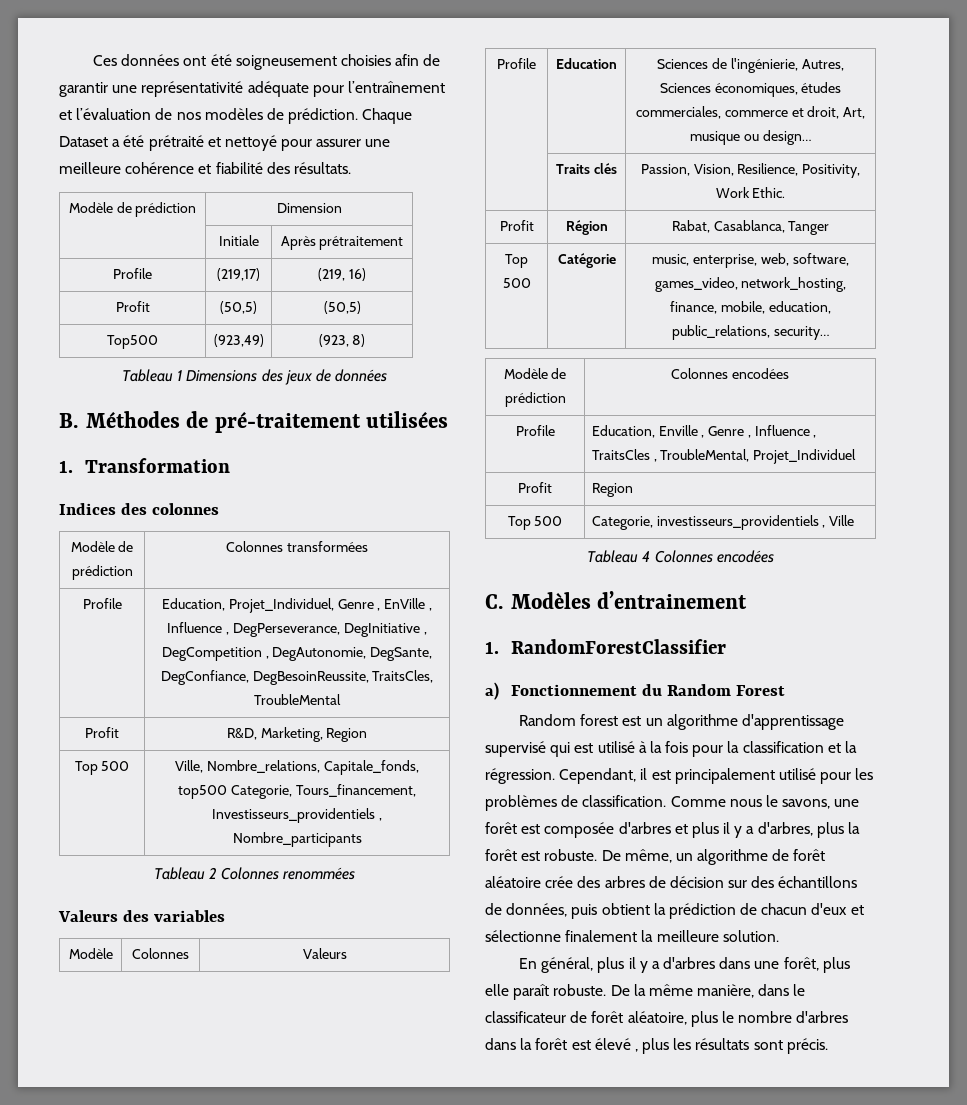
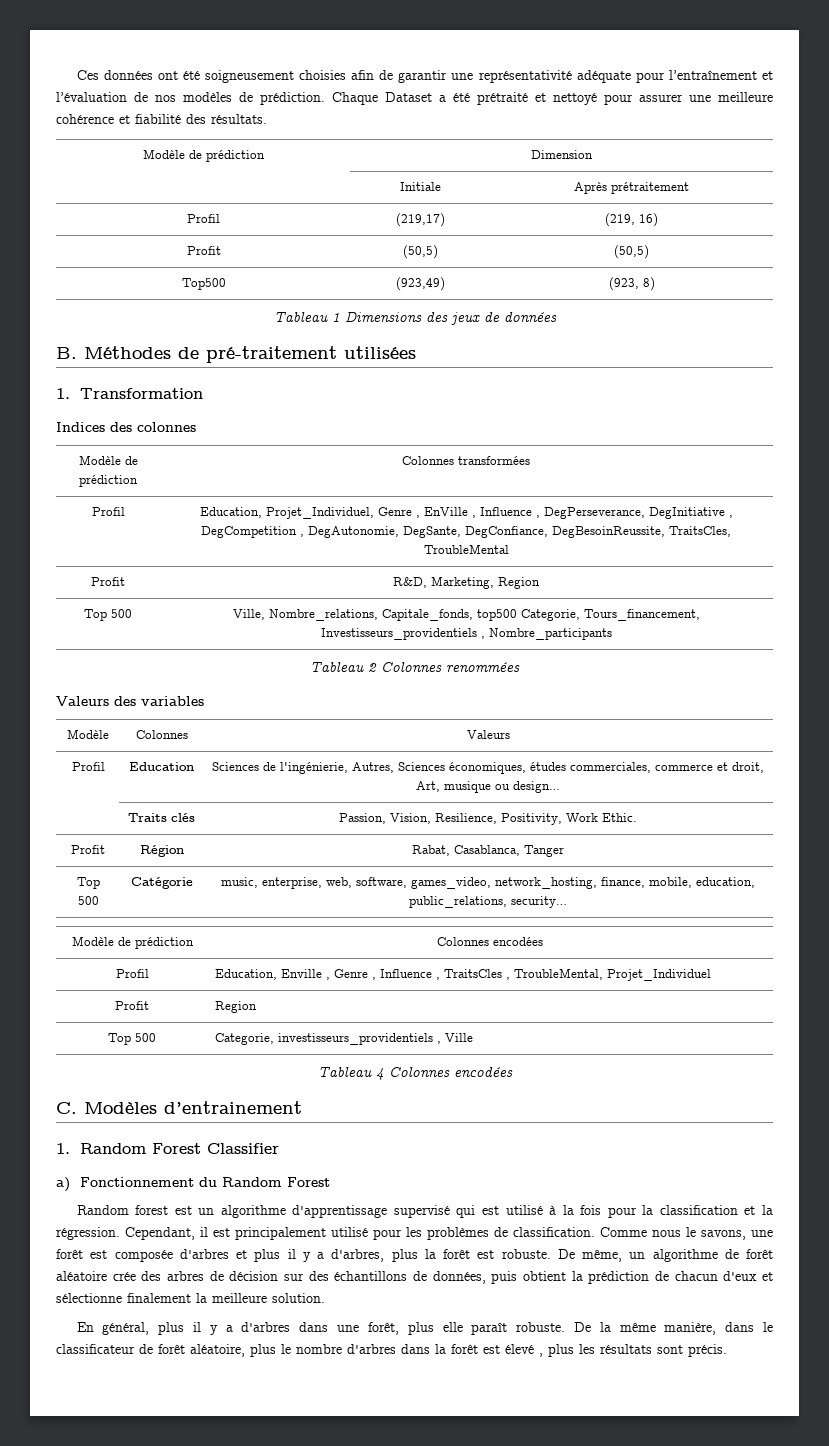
- Profile | (219,17) | (219, 16)
+ Profil | (219,17) | (219, 16)
- Profile | Education, Projet_Individuel, Genre , EnVille , Influence , DegPerseverance, DegInitiative , DegCompetition , DegAutonomie, DegSante, DegConfiance, DegBesoinReussite, TraitsCles, TroubleMental
+ Profil | Education, Projet_Individuel, Genre , EnVille , Influence , DegPerseverance, DegInitiative , DegCompetition , DegAutonomie, DegSante, DegConfiance, DegBesoinReussite, TraitsCles, TroubleMental
- Profile | Education | Sciences de l'ingénierie, Autres, Sciences économiques, études commerciales, commerce et droit, Art, musique ou design…
+ Profil | Education | Sciences de l'ingénierie, Autres, Sciences économiques, études commerciales, commerce et droit, Art, musique ou design…
- Profile | Education, Enville , Genre , Influence , TraitsCles , TroubleMental, Projet_Individuel
+ Profil | Education, Enville , Genre , Influence , TraitsCles , TroubleMental, Projet_Individuel
- 1. RandomForestClassifier
+ 1. Random Forest Classifier

